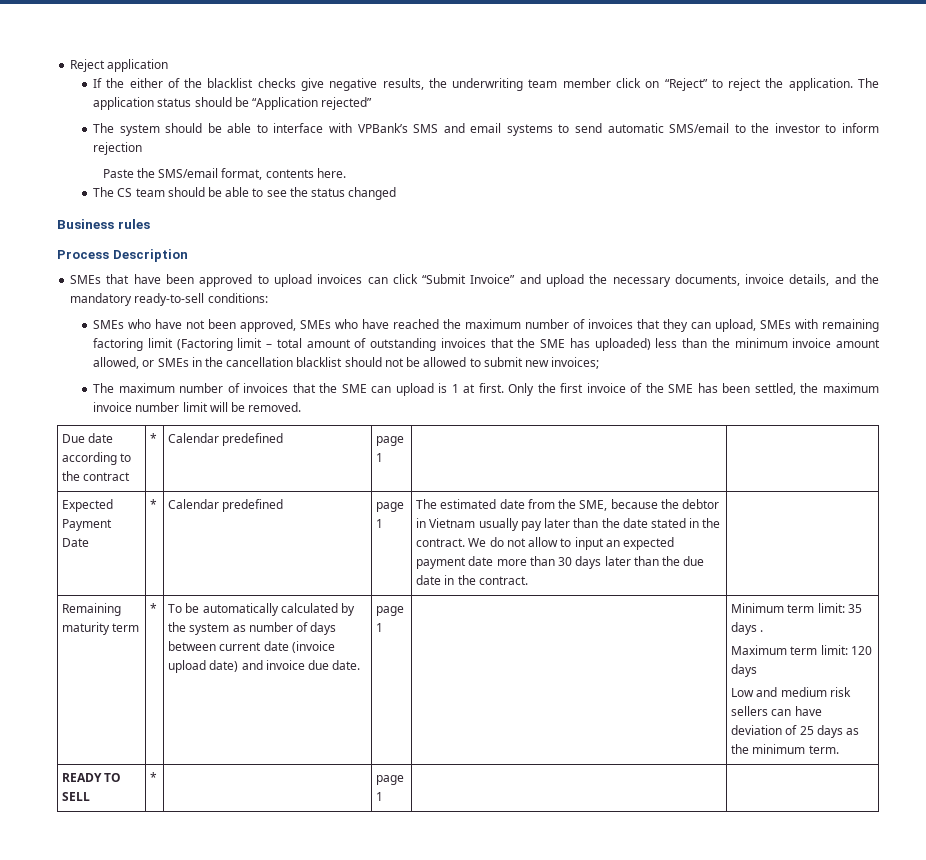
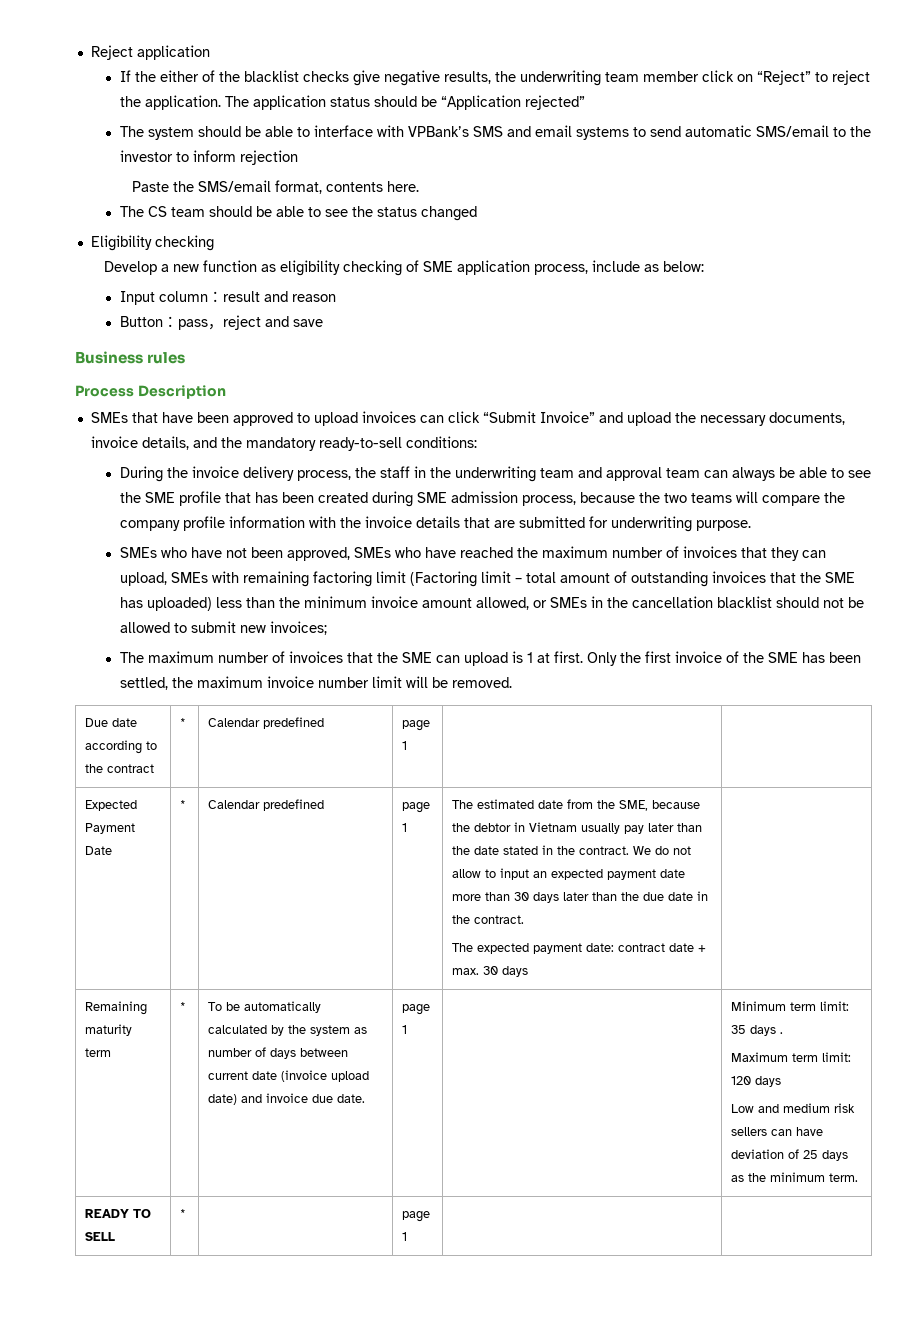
+ Eligibility checking
+ Develop a new function as eligibility checking of SME application process, include as below:
+ Input column：result and reason
+ Button：pass，reject and save
+ During the invoice delivery process, the staff in the underwriting team and approval team can always be able to see the SME profile that has been created during SME admission process, because the two teams will compare the company profile information with the invoice details that are submitted for underwriting purpose.
+ The expected payment date: contract date + max. 30 days

